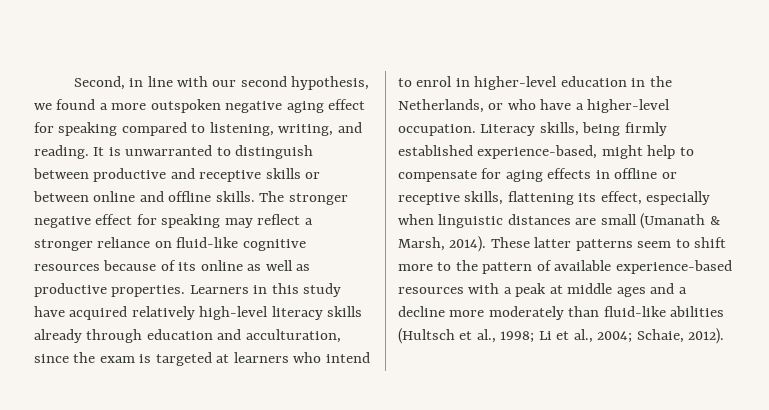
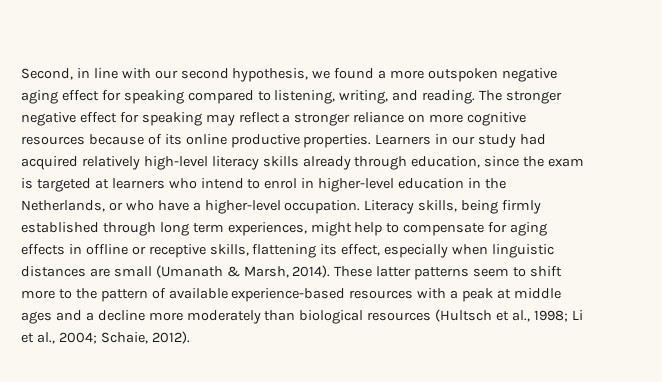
- It is unwarranted to distinguish between productive and receptive skills or between online and offline skills.
- The stronger negative effect for speaking may reflect a stronger reliance on fluid-like cognitive resources because of its online as well as productive properties.
+ The stronger negative effect for speaking may reflect a stronger reliance on more cognitive resources because of its online productive properties.
- Learners in this study have acquired relatively high-level literacy skills already through education and acculturation, since the exam is targeted at learners who intend to enrol in higher-level education in the Netherlands, or who have a higher-level occupation.
+ Learners in our study had acquired relatively high-level literacy skills already through education, since the exam is targeted at learners who intend to enrol in higher-level education in the Netherlands, or who have a higher-level occupation.
- Literacy skills, being firmly established experience-based, might help to compensate for aging effects in offline or receptive skills, flattening its effect, especially when linguistic distances are small (Umanath & Marsh, 2014).
+ Literacy skills, being firmly established through long term experiences, might help to compensate for aging effects in offline or receptive skills, flattening its effect, especially when linguistic distances are small (Umanath & Marsh, 2014).
- These latter patterns seem to shift more to the pattern of available experience-based resources with a peak at middle ages and a decline more moderately than fluid-like abilities (Hultsch et al., 1998; Li et al., 2004; Schaie, 2012).
+ These latter patterns seem to shift more to the pattern of available experience-based resources with a peak at middle ages and a decline more moderately than biological resources (Hultsch et al., 1998; Li et al., 2004; Schaie, 2012).

